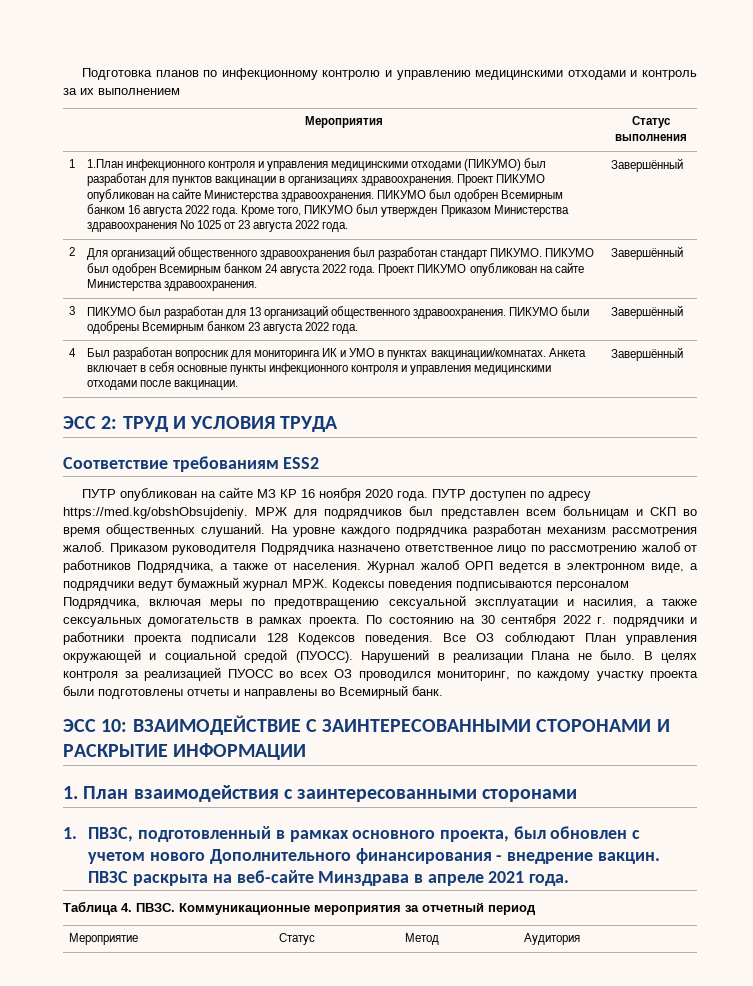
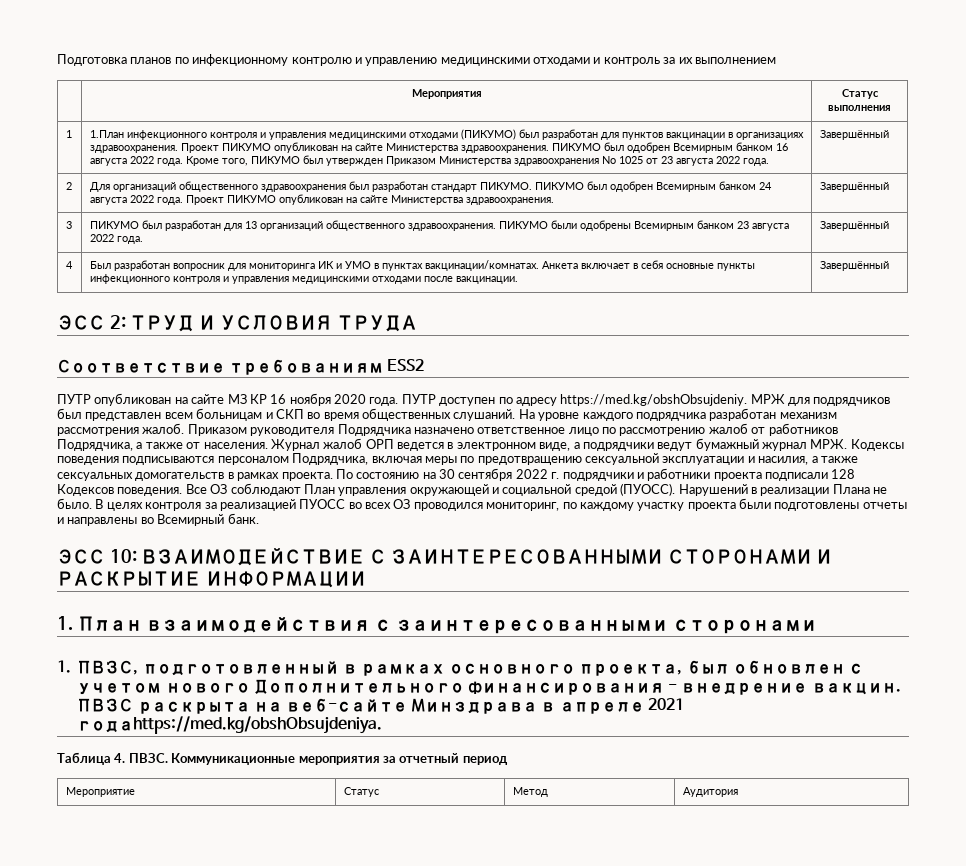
- ПВЗС раскрыта на веб-сайте Минздрава в апреле 2021 года.
+ ПВЗС раскрыта на веб-сайте Минздрава в апреле 2021 годаhttps://med.kg/obshObsujdeniya.

